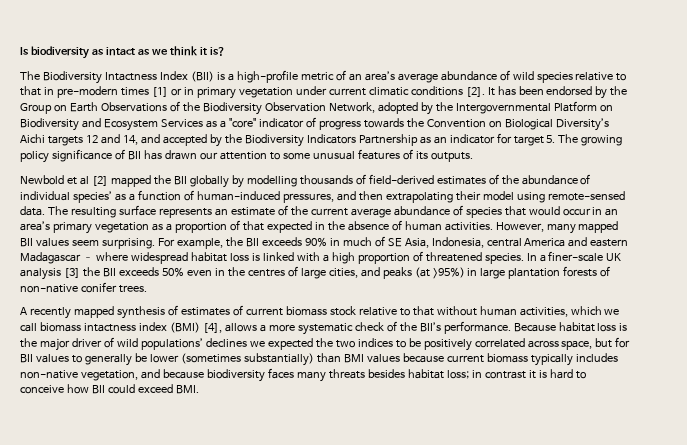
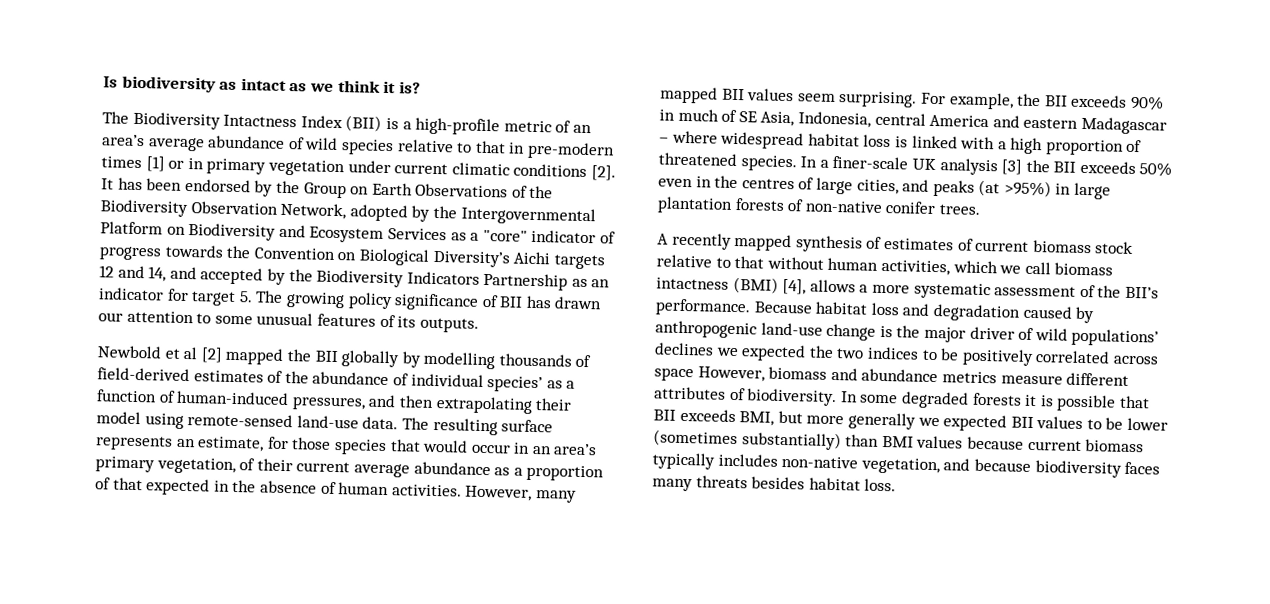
- Newbold et al [2] mapped the BII globally by modelling thousands of field-derived estimates of the abundance of individual species’ as a function of human-induced pressures, and then extrapolating their model using remote-sensed data.
+ Newbold et al [2] mapped the BII globally by modelling thousands of field-derived estimates of the abundance of individual species’ as a function of human-induced pressures, and then extrapolating their model using remote-sensed land-use data.
- The resulting surface represents an estimate of the current average abundance of species that would occur in an area’s primary vegetation as a proportion of that expected in the absence of human activities.
+ The resulting surface represents an estimate, for those species that would occur in an area’s primary vegetation, of their current average abundance as a proportion of that expected in the absence of human activities.
- A recently mapped synthesis of estimates of current biomass stock relative to that without human activities, which we call biomass intactness index (BMI) [4], allows a more systematic check of the BII’s performance.
+ A recently mapped synthesis of estimates of current biomass stock relative to that without human activities, which we call biomass intactness (BMI) [4], allows a more systematic assessment of the BII’s performance.
- Because habitat loss is the major driver of wild populations’ declines we expected the two indices to be positively correlated across space, but for BII values to generally be lower (sometimes substantially) than BMI values because current biomass typically includes non-native vegetation, and because biodiversity faces many threats besides habitat loss; in contrast it is hard to conceive how BII could exceed BMI.
+ Because habitat loss and degradation caused by anthropogenic land-use change is the major driver of wild populations’ declines we expected the two indices to be positively correlated across space However, biomass and abundance metrics measure different attributes of biodiversity. In some degraded forests it is possible that BII exceeds BMI, but more generally we expected BII values to be lower (sometimes substantially) than BMI values because current biomass typically includes non-native vegetation, and because biodiversity faces many threats besides habitat loss.

